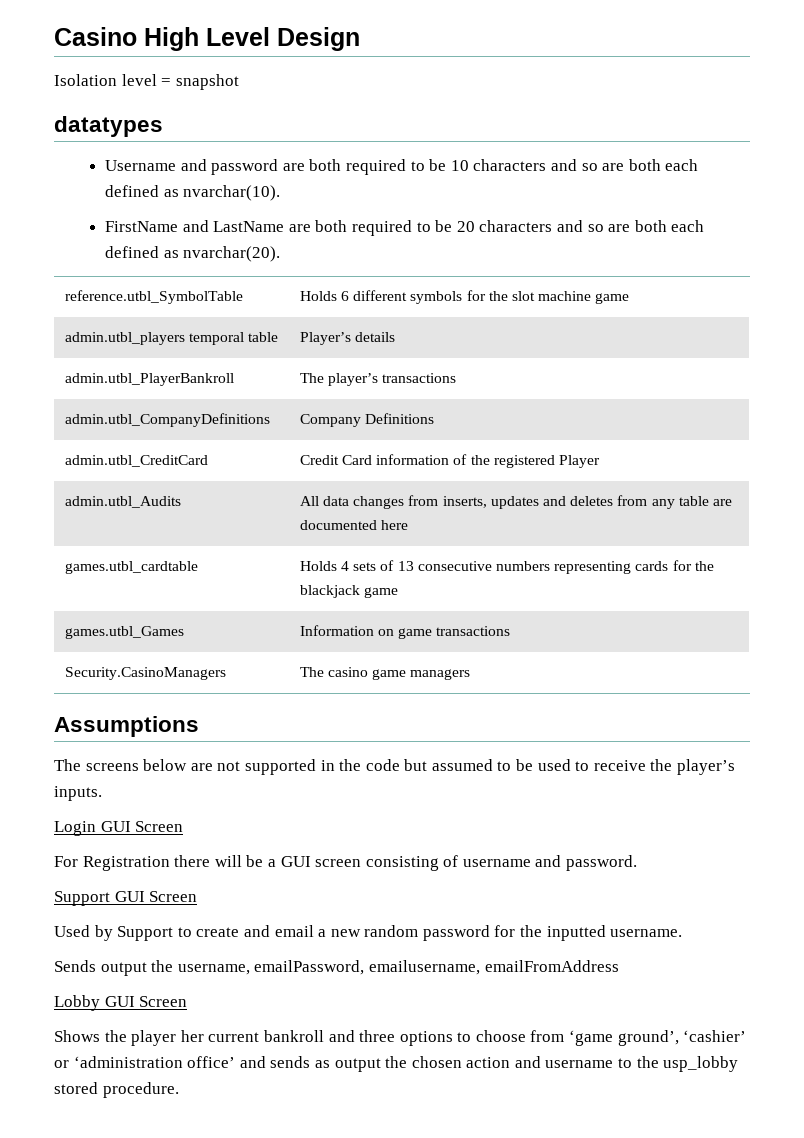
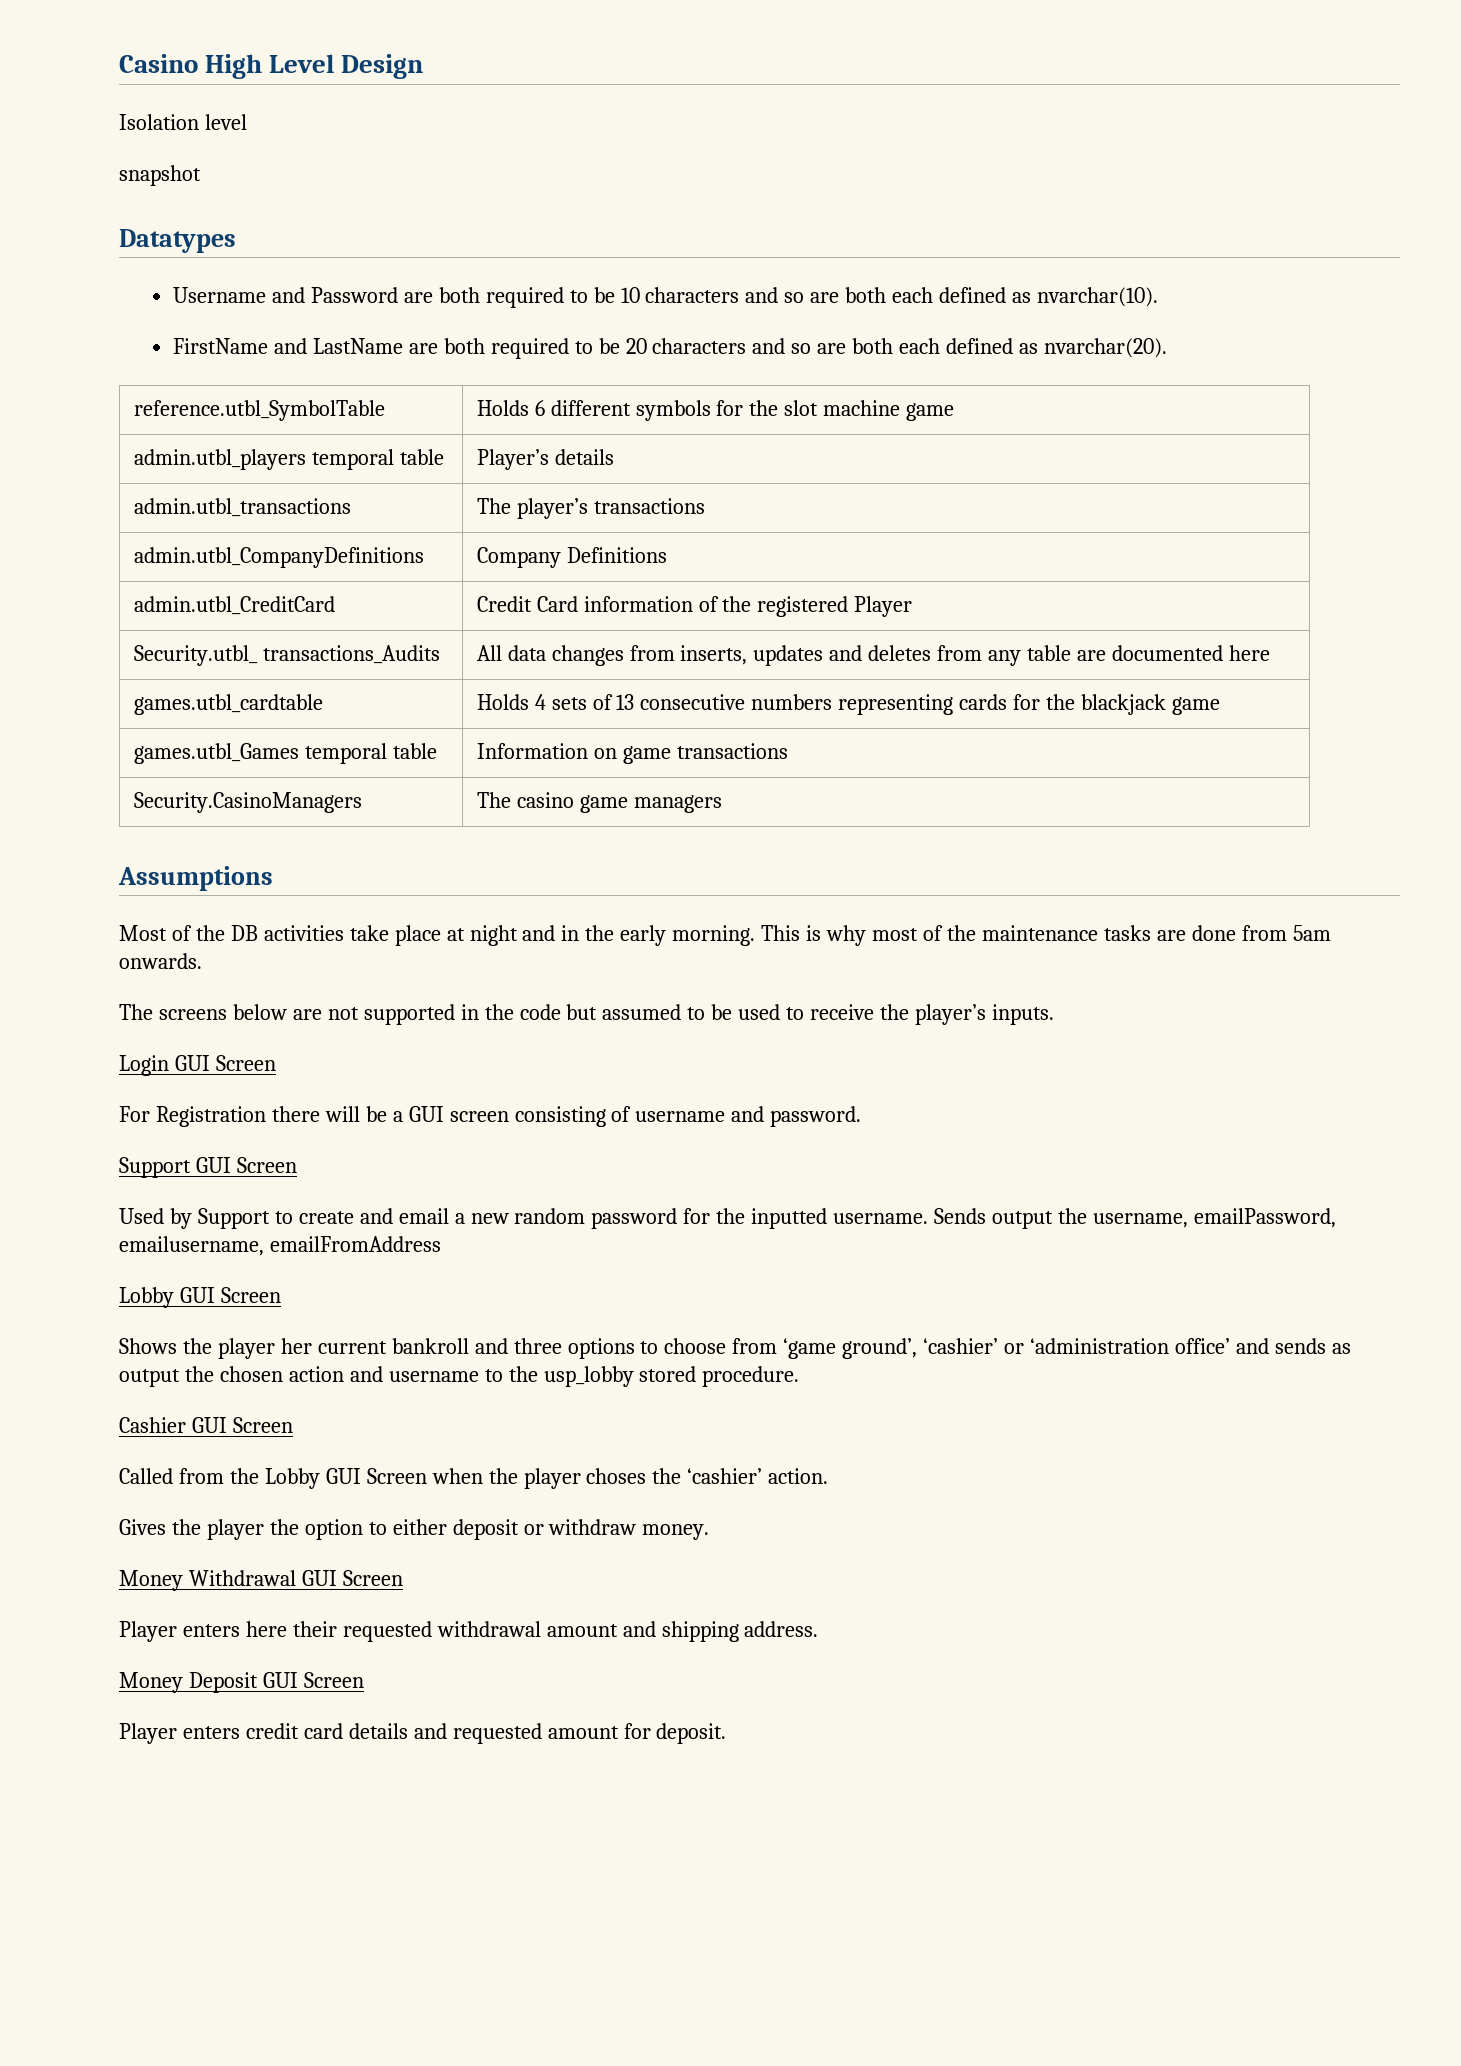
- Isolation level = snapshot
+ Isolation level
+ snapshot
- datatypes
+ Datatypes
- Username and password are both required to be 10 characters and so are both each defined as nvarchar(10).
+ Username and Password are both required to be 10 characters and so are both each defined as nvarchar(10).
- admin.utbl_PlayerBankroll | The player’s transactions
+ admin.utbl_transactions | The player’s transactions
- admin.utbl_Audits | All data changes from inserts, updates and deletes from any table are documented here
+ Security.utbl_ transactions_Audits | All data changes from inserts, updates and deletes from any table are documented here
- games.utbl_Games | Information on game transactions
+ games.utbl_Games temporal table | Information on game transactions
+ Most of the DB activities take place at night and in the early morning. This is why most of the maintenance tasks are done from 5am onwards.
- Used by Support to create and email a new random password for the inputted username.
- Sends output the username, emailPassword, emailusername, emailFromAddress
+ Used by Support to create and email a new random password for the inputted username. Sends output the username, emailPassword, emailusername, emailFromAddress
+ Cashier GUI Screen
+ Called from the Lobby GUI Screen when the player choses the ‘cashier’ action.
+ Gives the player the option to either deposit or withdraw money.
+ Money Withdrawal GUI Screen
+ Player enters here their requested withdrawal amount and shipping address.
+ Money Deposit GUI Screen
+ Player enters credit card details and requested amount for deposit.

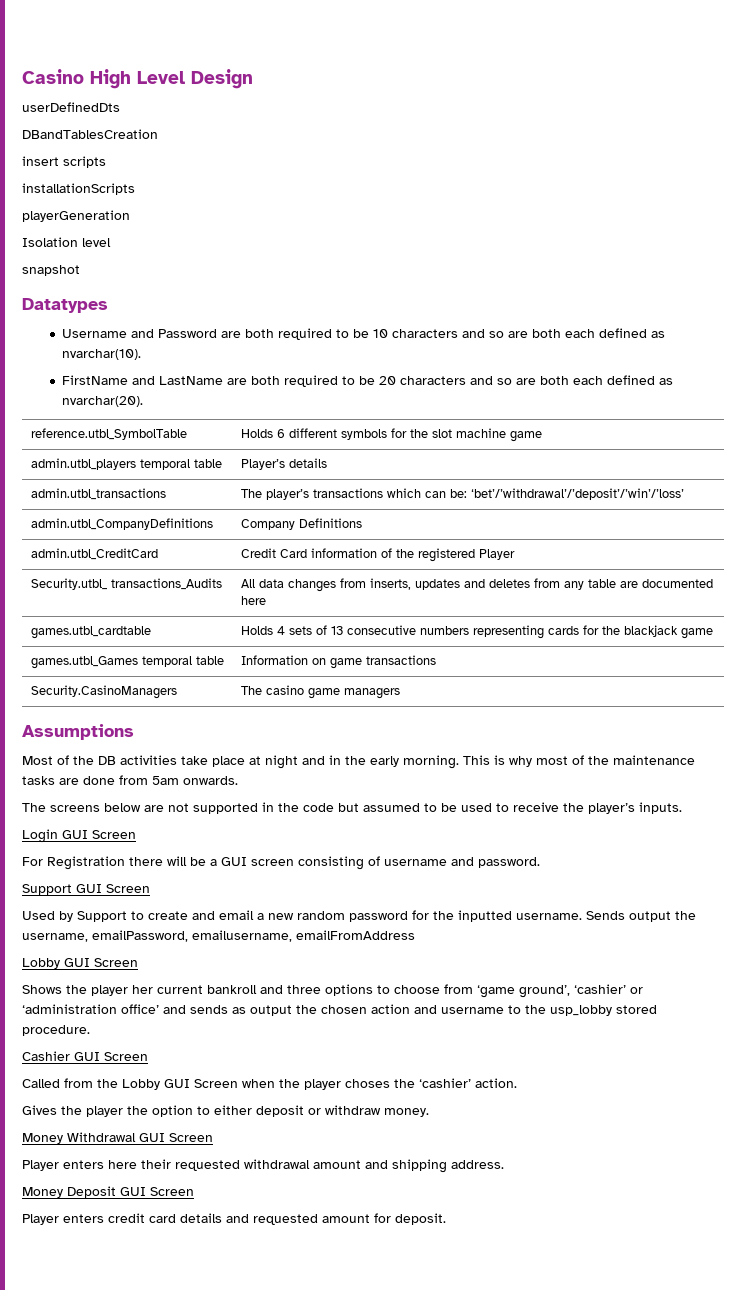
+ userDefinedDts
+ DBandTablesCreation
+ insert scripts
+ installationScripts
+ playerGeneration
- admin.utbl_transactions | The player’s transactions
+ admin.utbl_transactions | The player’s transactions which can be: ‘bet’/’withdrawal’/’deposit’/’win’/’loss’

